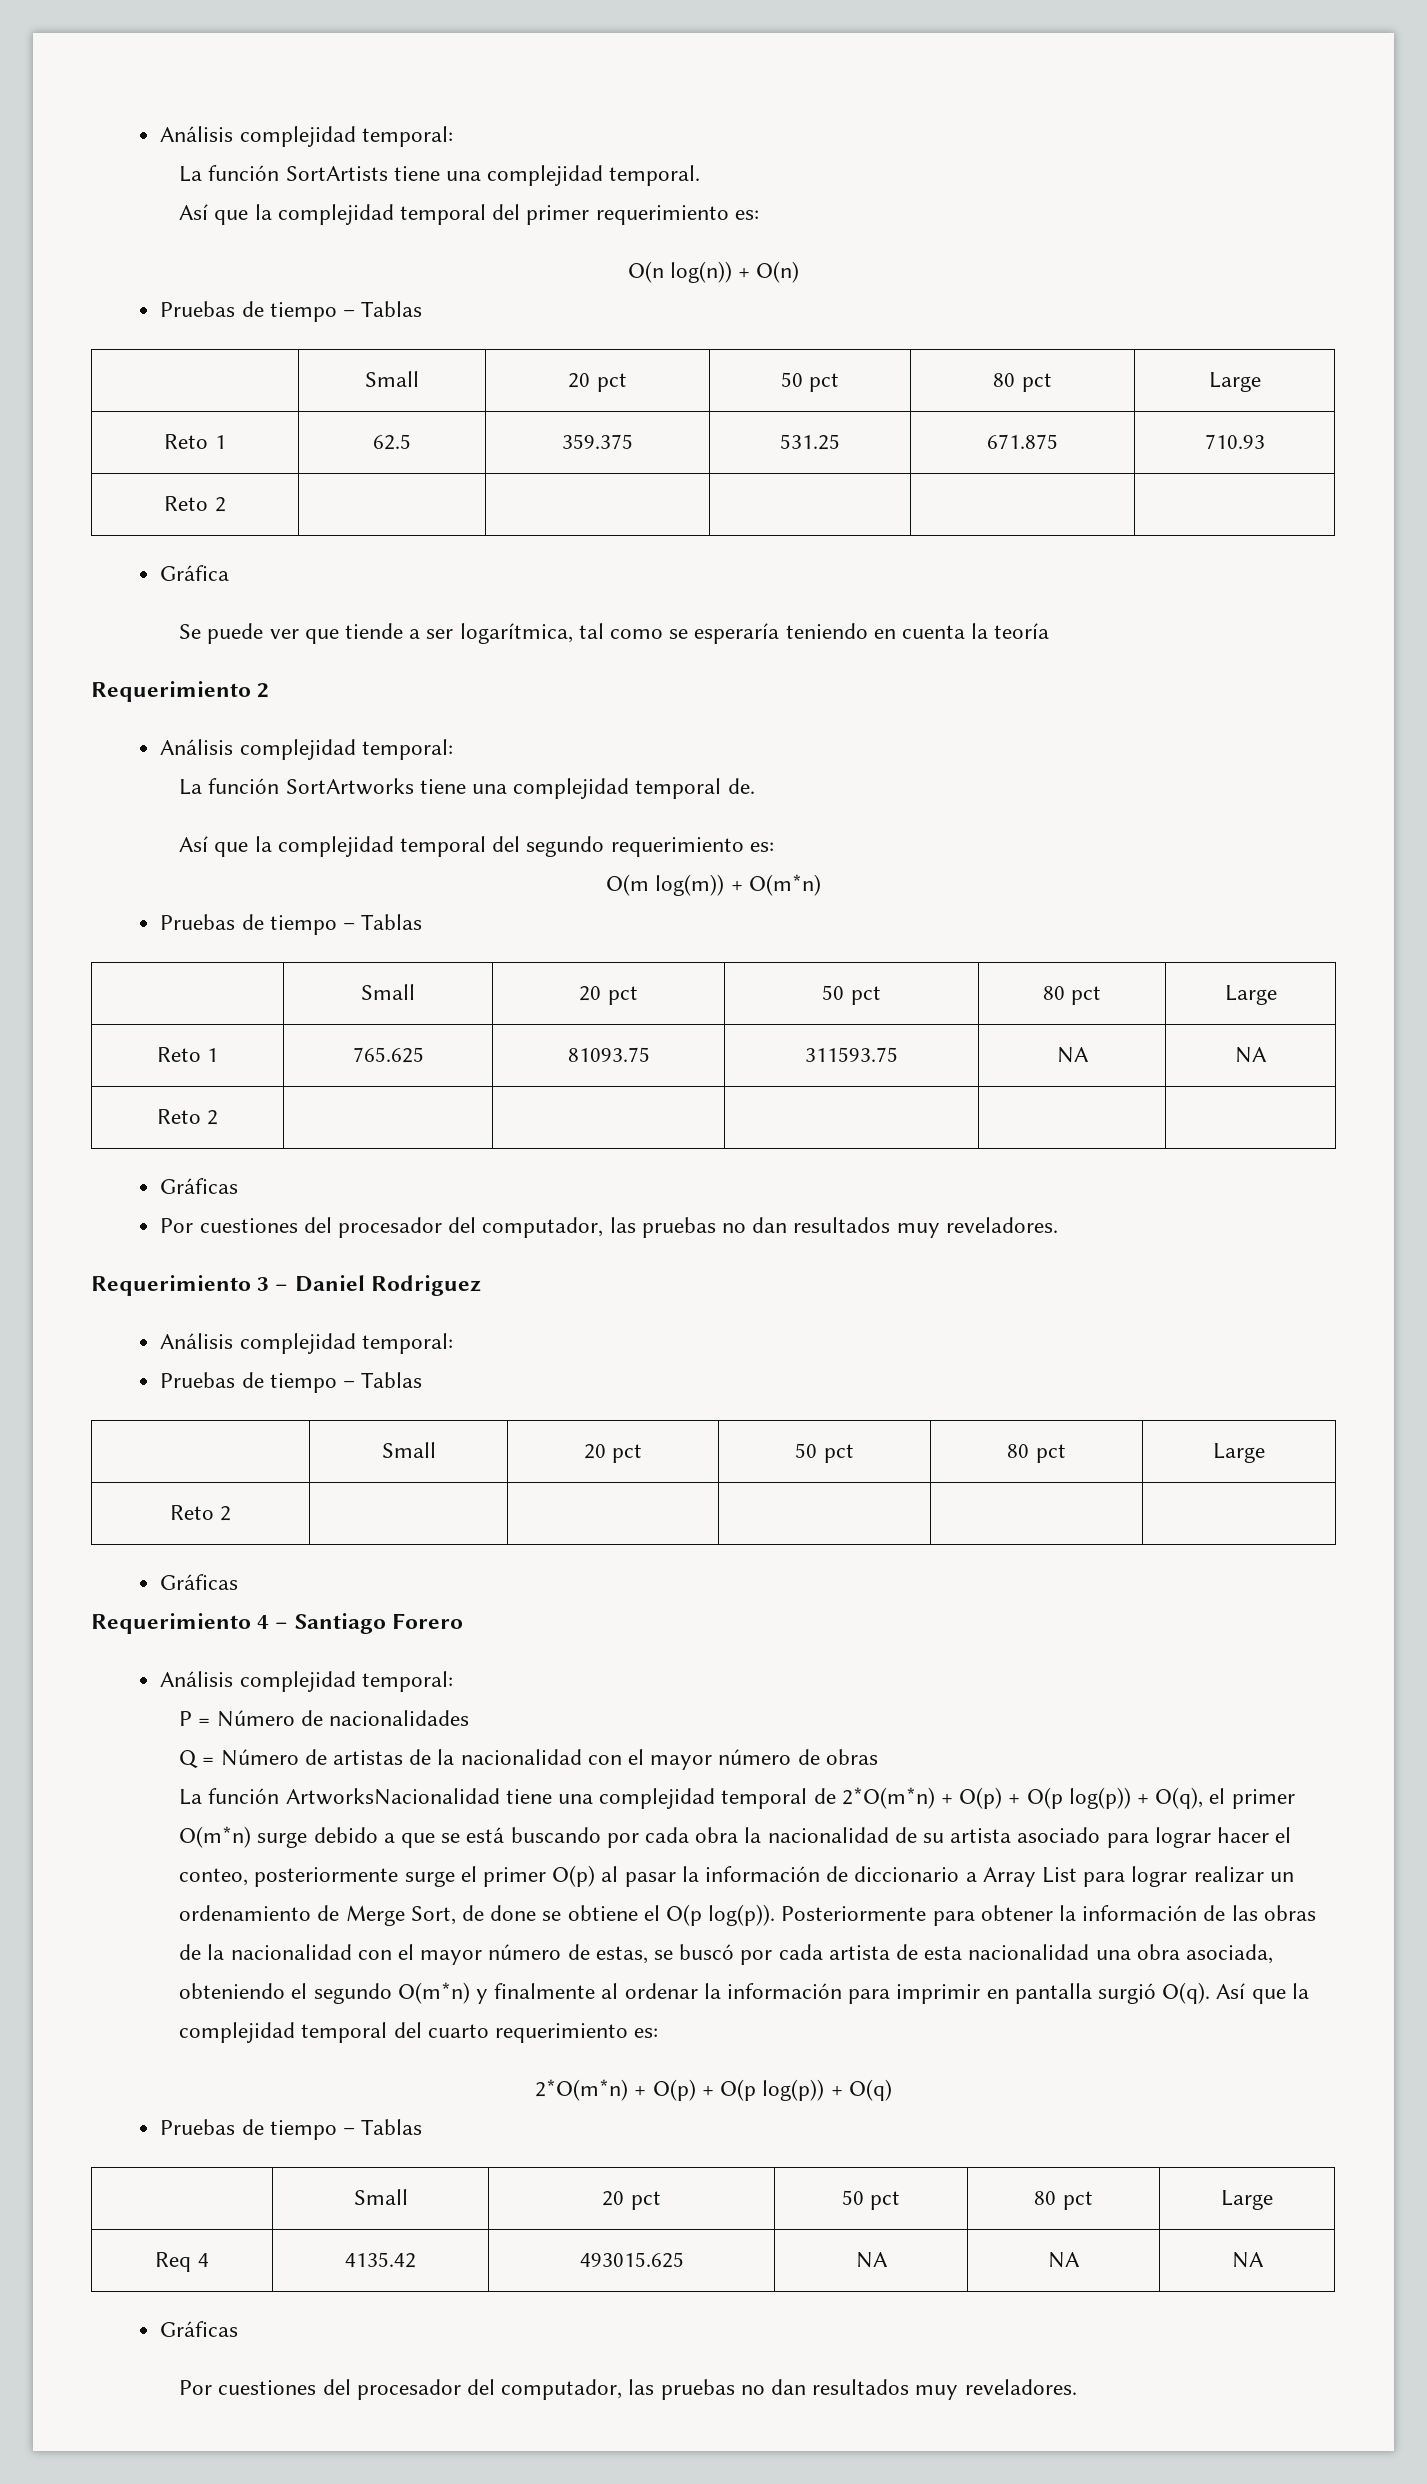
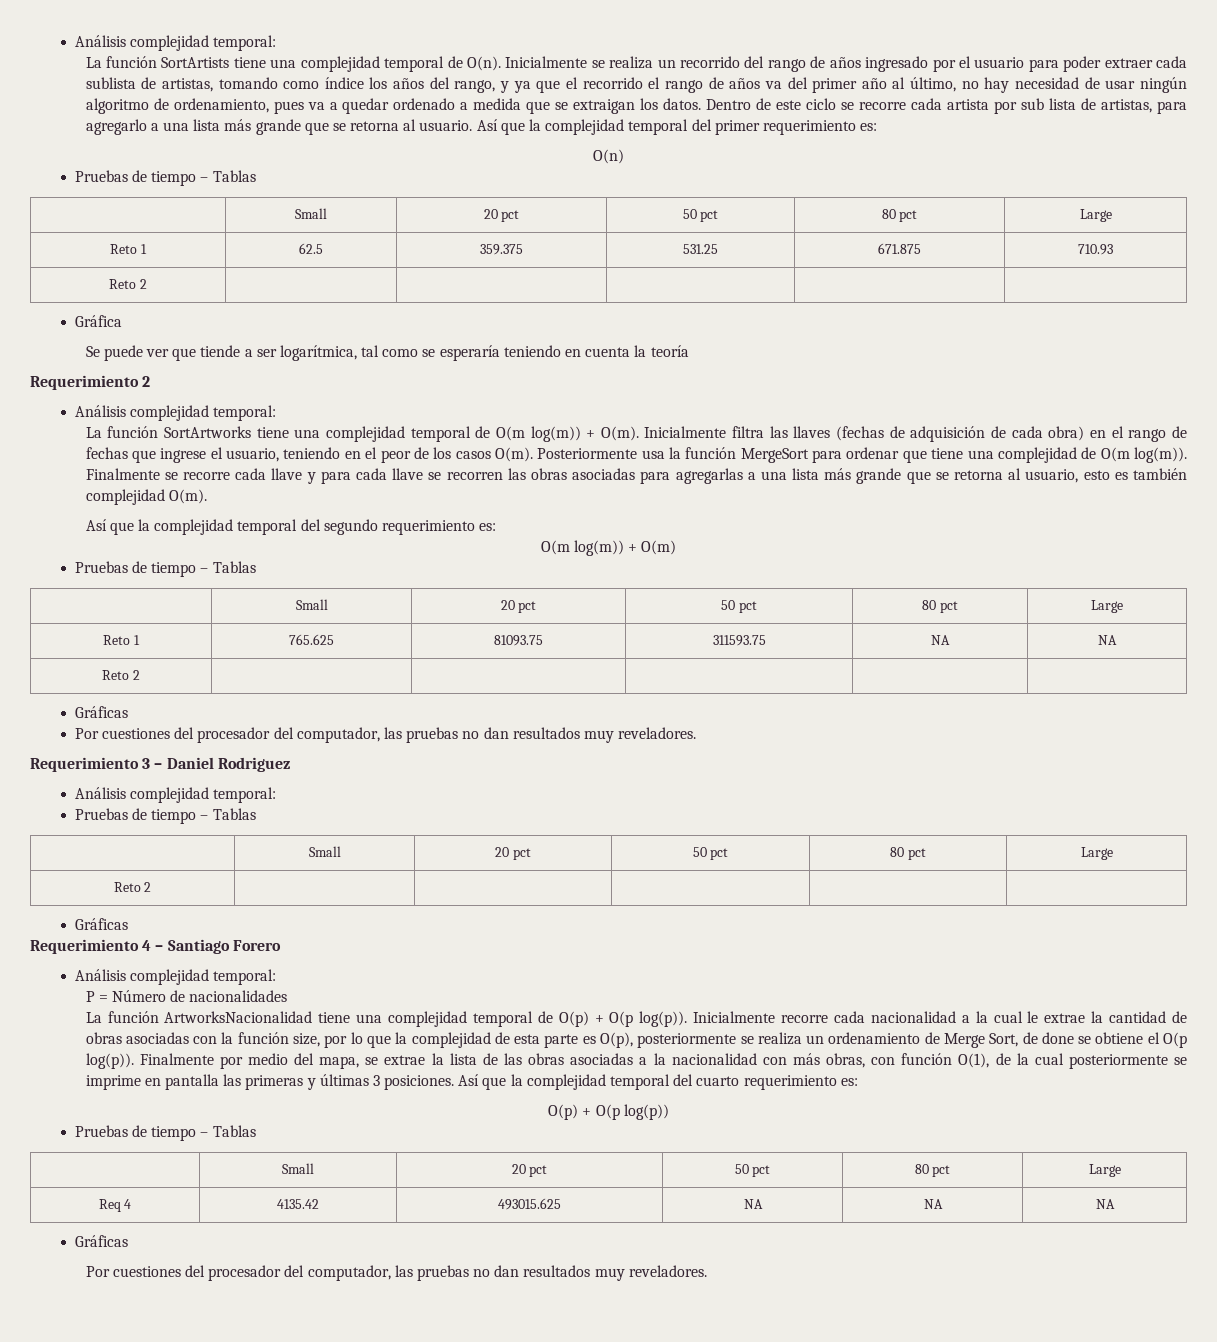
- La función SortArtists tiene una complejidad temporal.
- Así que la complejidad temporal del primer requerimiento es:
+ La función SortArtists tiene una complejidad temporal de O(n). Inicialmente se realiza un recorrido del rango de años ingresado por el usuario para poder extraer cada sublista de artistas, tomando como índice los años del rango, y ya que el recorrido el rango de años va del primer año al último, no hay necesidad de usar ningún algoritmo de ordenamiento, pues va a quedar ordenado a medida que se extraigan los datos. Dentro de este ciclo se recorre cada artista por sub lista de artistas, para agregarlo a una lista más grande que se retorna al usuario. Así que la complejidad temporal del primer requerimiento es:
- O(n log(n)) + O(n)
+ O(n)
- La función SortArtworks tiene una complejidad temporal de.
+ La función SortArtworks tiene una complejidad temporal de O(m log(m)) + O(m). Inicialmente filtra las llaves (fechas de adquisición de cada obra) en el rango de fechas que ingrese el usuario, teniendo en el peor de los casos O(m). Posteriormente usa la función MergeSort para ordenar que tiene una complejidad de O(m log(m)). Finalmente se recorre cada llave y para cada llave se recorren las obras asociadas para agregarlas a una lista más grande que se retorna al usuario, esto es también complejidad O(m).
- O(m log(m)) + O(m*n)
+ O(m log(m)) + O(m)
- Q = Número de artistas de la nacionalidad con el mayor número de obras
- La función ArtworksNacionalidad tiene una complejidad temporal de 2*O(m*n) + O(p) + O(p log(p)) + O(q), el primer O(m*n) surge debido a que se está buscando por cada obra la nacionalidad de su artista asociado para lograr hacer el conteo, posteriormente surge el primer O(p) al pasar la información de diccionario a Array List para lograr realizar un ordenamiento de Merge Sort, de done se obtiene el O(p log(p)).
+ La función ArtworksNacionalidad tiene una complejidad temporal de O(p) + O(p log(p)). Inicialmente recorre cada nacionalidad a la cual le extrae la cantidad de obras asociadas con la función size, por lo que la complejidad de esta parte es O(p), posteriormente se realiza un ordenamiento de Merge Sort, de done se obtiene el O(p log(p)).
- Posteriormente para obtener la información de las obras de la nacionalidad con el mayor número de estas, se buscó por cada artista de esta nacionalidad una obra asociada, obteniendo el segundo O(m*n) y finalmente al ordenar la información para imprimir en pantalla surgió O(q).
+ Finalmente por medio del mapa, se extrae la lista de las obras asociadas a la nacionalidad con más obras, con función O(1), de la cual posteriormente se imprime en pantalla las primeras y últimas 3 posiciones.
- 2*O(m*n) + O(p) + O(p log(p)) + O(q)
+ O(p) + O(p log(p))

